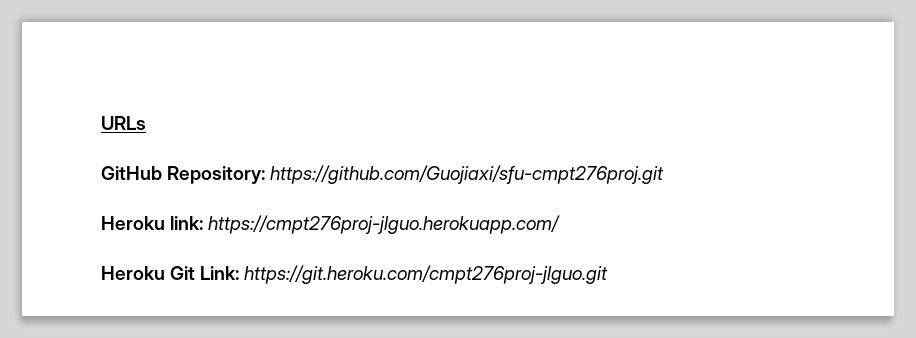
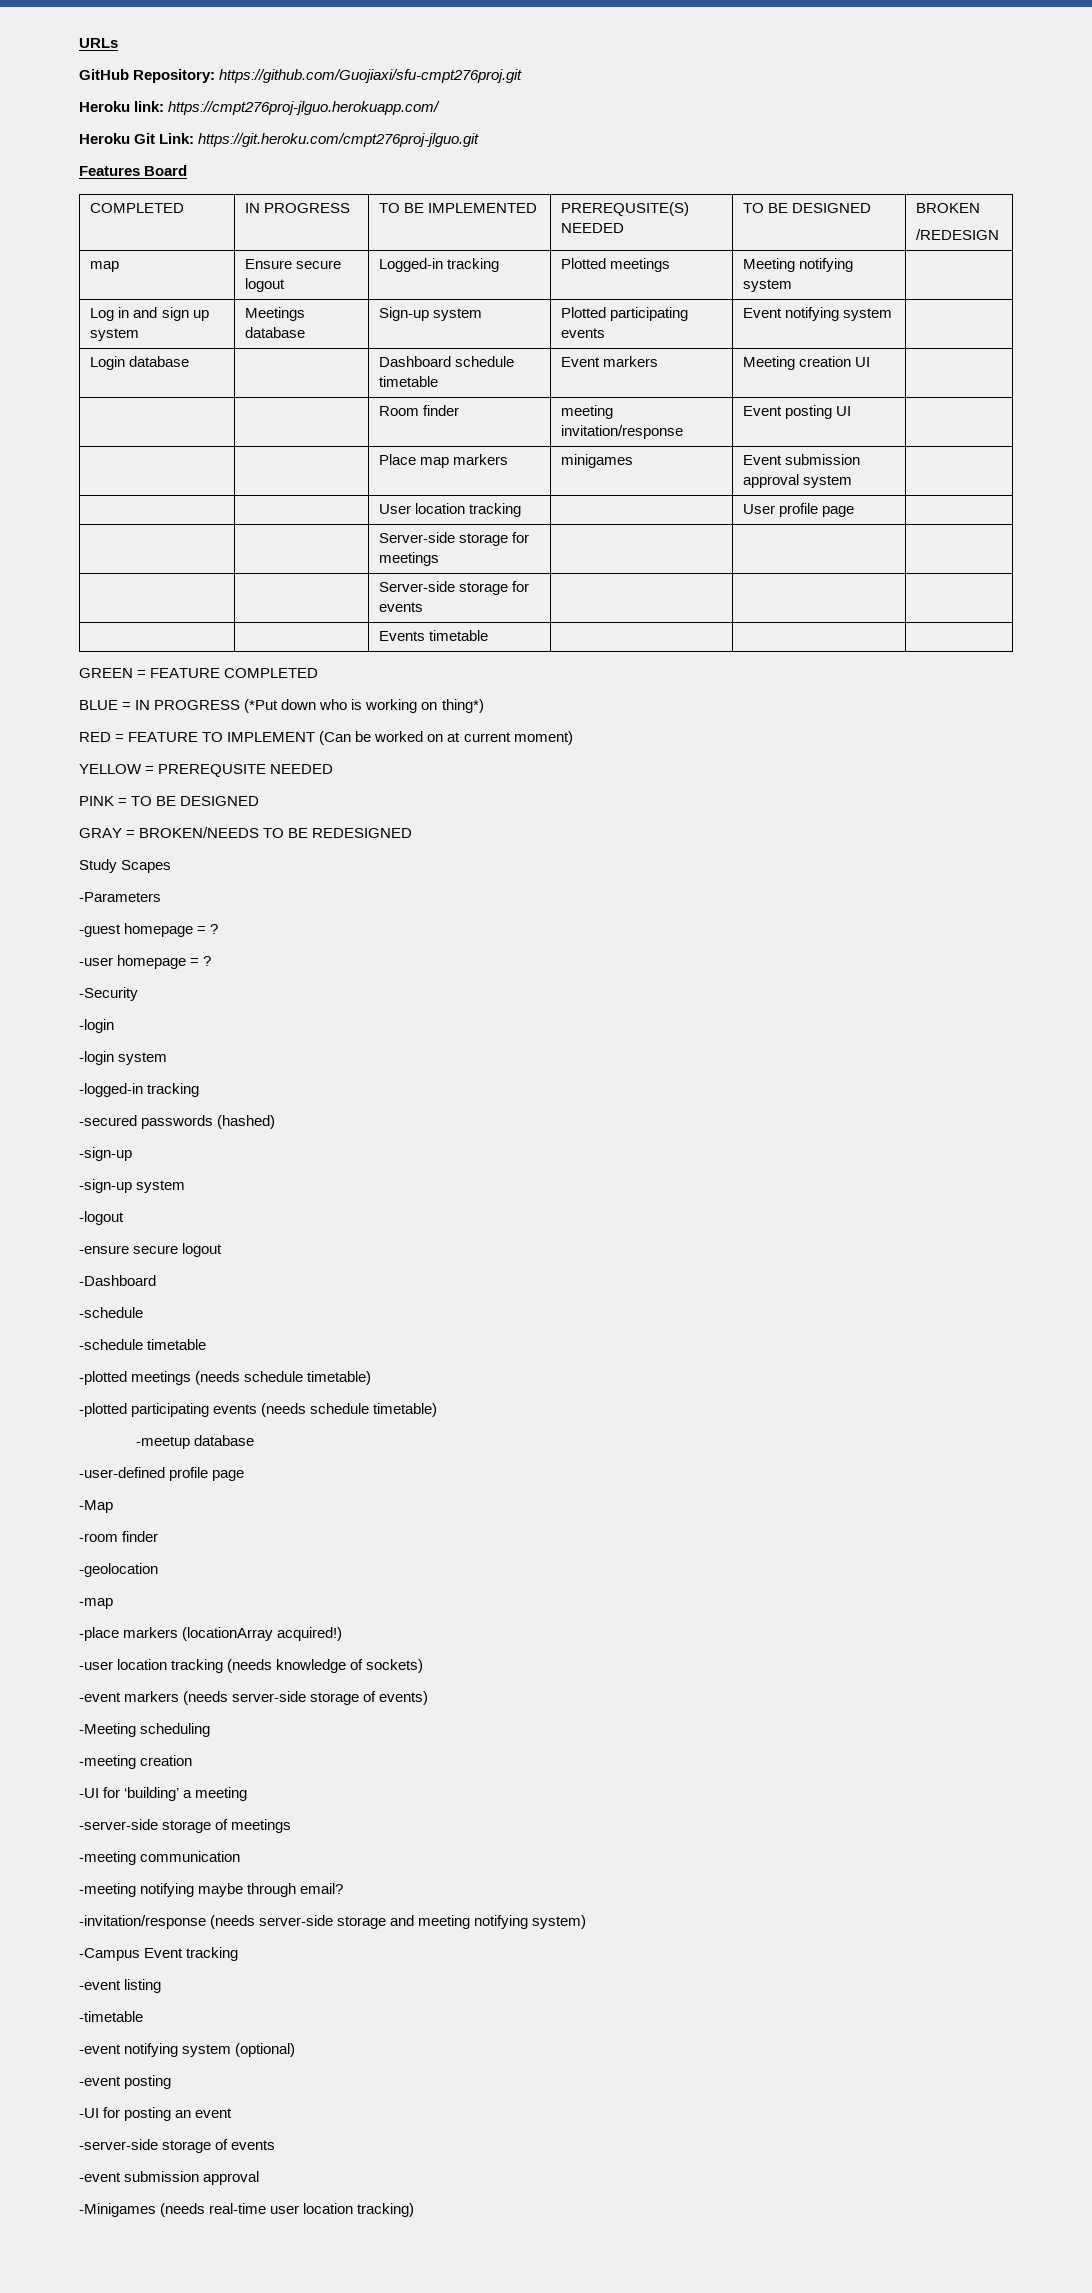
+ Features Board
+ COMPLETED | IN PROGRESS | TO BE IMPLEMENTED | PREREQUSITE(S) NEEDED | TO BE DESIGNED | BROKEN
+ /REDESIGN
+ map | Ensure secure logout | Logged-in tracking | Plotted meetings | Meeting notifying system |
+ Log in and sign up system | Meetings database | Sign-up system | Plotted participating events | Event notifying system |
+ Login database | | Dashboard schedule timetable | Event markers | Meeting creation UI |
+ | | Room finder | meeting invitation/response | Event posting UI |
+ | | Place map markers | minigames | Event submission approval system |
+ | | User location tracking | | User profile page |
+ | | Server-side storage for meetings | | |
+ | | Server-side storage for events | | |
+ | | Events timetable | | |
+ GREEN = FEATURE COMPLETED
+ BLUE = IN PROGRESS (*Put down who is working on thing*)
+ RED = FEATURE TO IMPLEMENT (Can be worked on at current moment)
+ YELLOW = PREREQUSITE NEEDED
+ PINK = TO BE DESIGNED
+ GRAY = BROKEN/NEEDS TO BE REDESIGNED
+ Study Scapes
+ -Parameters
+ -guest homepage = ?
+ -user homepage = ?
+ -Security
+ -login
+ -login system
+ -logged-in tracking
+ -secured passwords (hashed)
+ -sign-up
+ -sign-up system
+ -logout
+ -ensure secure logout
+ -Dashboard
+ -schedule
+ -schedule timetable
+ -plotted meetings (needs schedule timetable)
+ -plotted participating events (needs schedule timetable)
+ -meetup database
+ -user-defined profile page
+ -Map
+ -room finder
+ -geolocation
+ -map
+ -place markers (locationArray acquired!)
+ -user location tracking (needs knowledge of sockets)
+ -event markers (needs server-side storage of events)
+ -Meeting scheduling
+ -meeting creation
+ -UI for ‘building’ a meeting
+ -server-side storage of meetings
+ -meeting communication
+ -meeting notifying maybe through email?
+ -invitation/response (needs server-side storage and meeting notifying system)
+ -Campus Event tracking
+ -event listing
+ -timetable
+ -event notifying system (optional)
+ -event posting
+ -UI for posting an event
+ -server-side storage of events
+ -event submission approval
+ -Minigames (needs real-time user location tracking)

